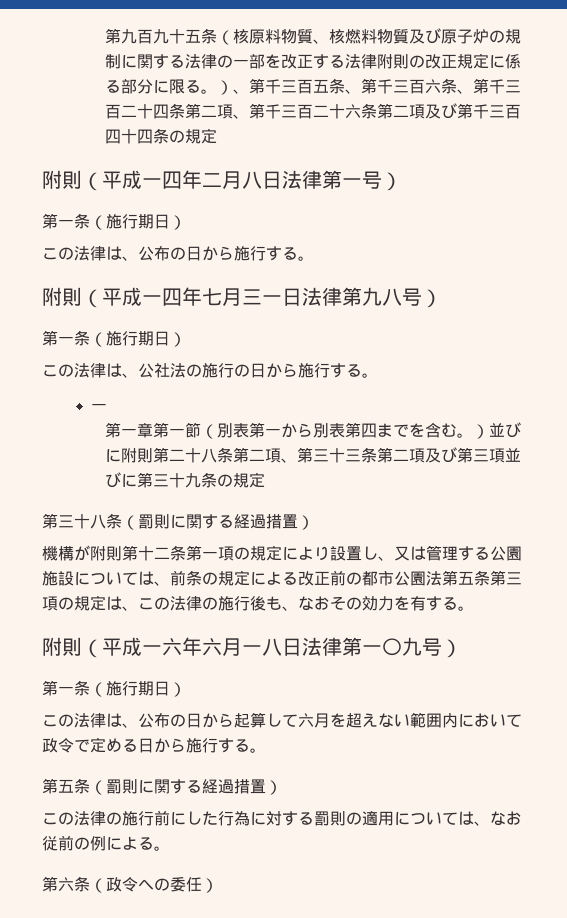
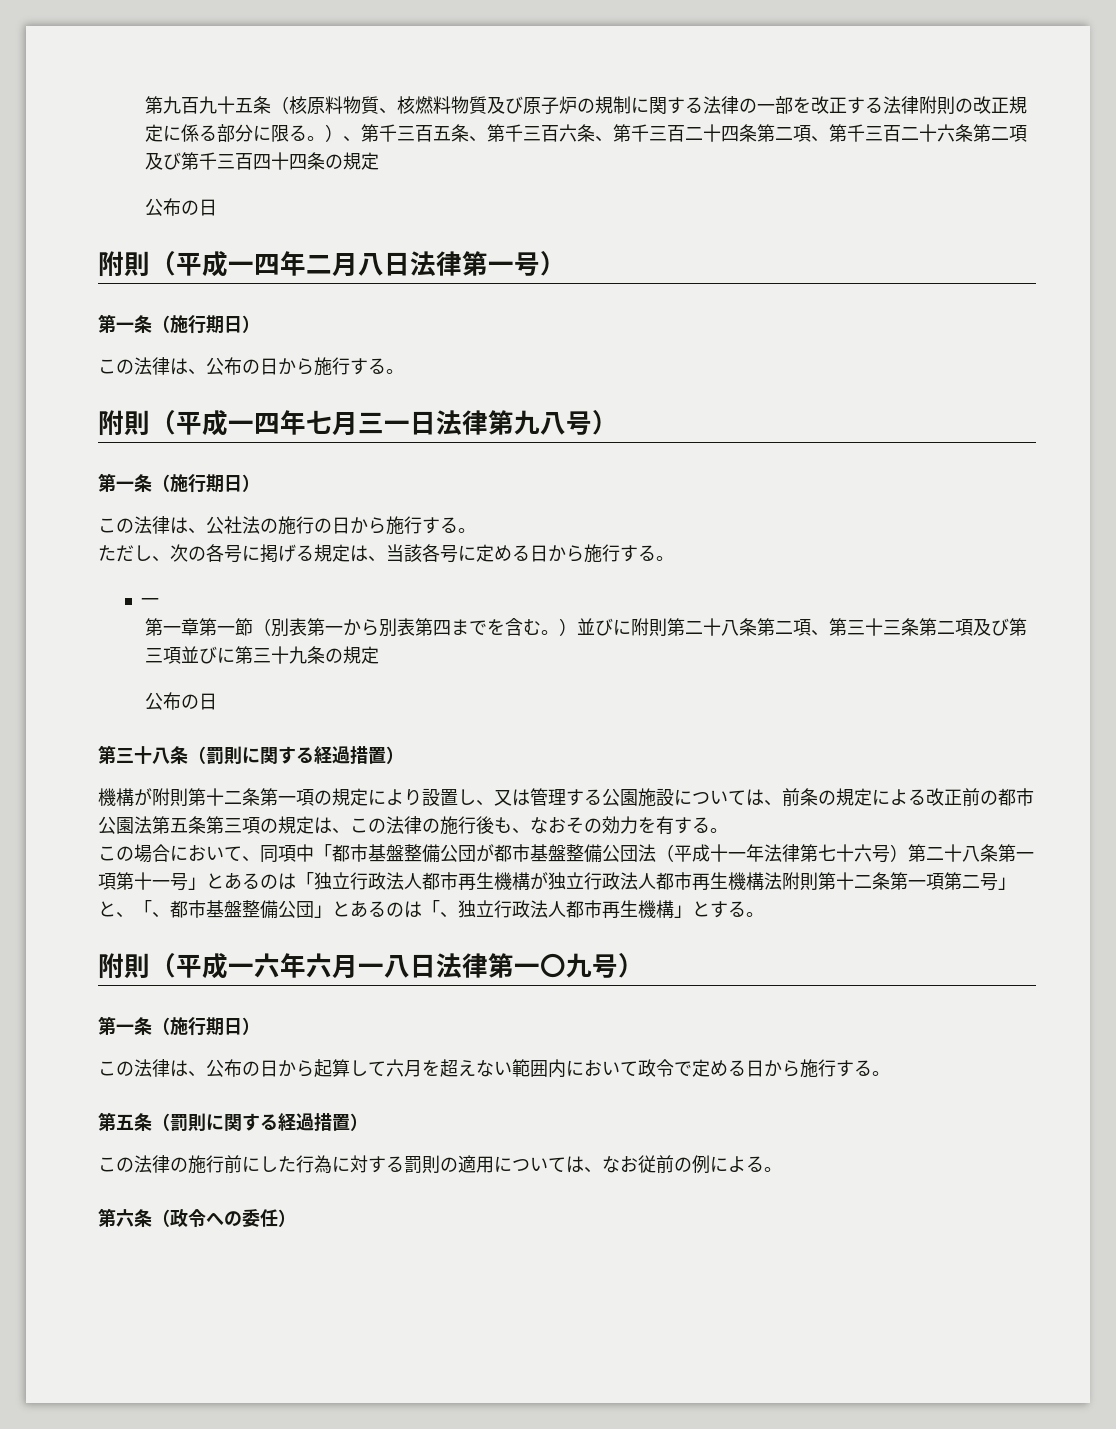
  第九百九十五条（核原料物質、核燃料物質及び原子炉の規制に関する法律の一部を改正する法律附則の改正規定に係る部分に限る。）、第千三百五条、第千三百六条、第千三百二十四条第二項、第千三百二十六条第二項及び第千三百四十四条の規定
+ 公布の日
+ ただし、次の各号に掲げる規定は、当該各号に定める日から施行する。
  第一章第一節（別表第一から別表第四までを含む。）並びに附則第二十八条第二項、第三十三条第二項及び第三項並びに第三十九条の規定
+ 公布の日
+ この場合において、同項中「都市基盤整備公団が都市基盤整備公団法（平成十一年法律第七十六号）第二十八条第一項第十一号」とあるのは「独立行政法人都市再生機構が独立行政法人都市再生機構法附則第十二条第一項第二号」と、「、都市基盤整備公団」とあるのは「、独立行政法人都市再生機構」とする。

